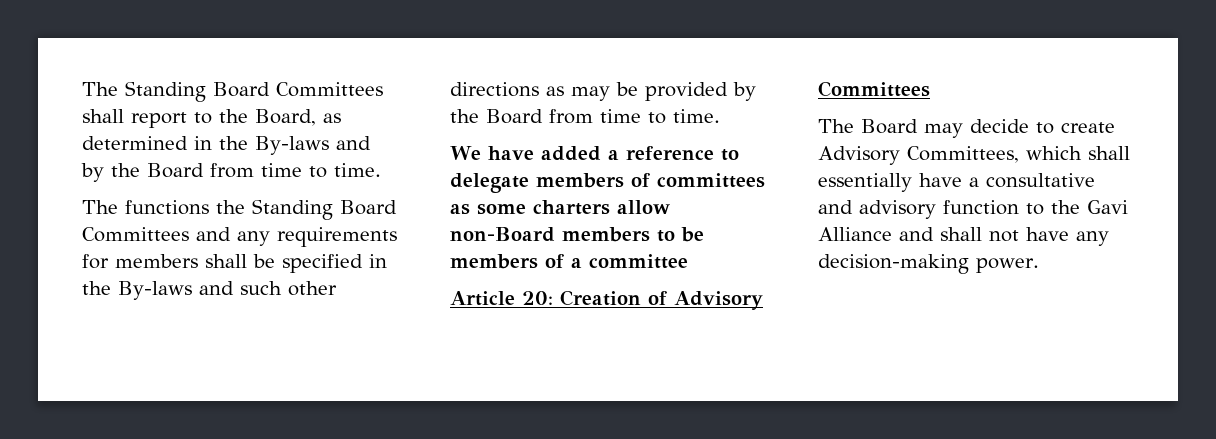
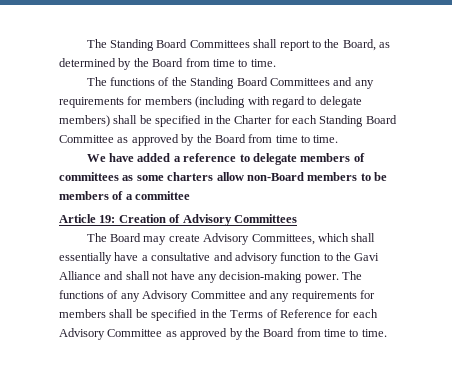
- The Standing Board Committees shall report to the Board, as determined in the By-laws and by the Board from time to time.
+ The Standing Board Committees shall report to the Board, as determined by the Board from time to time.
- The functions the Standing Board Committees and any requirements for members shall be specified in the By-laws and such other directions as may be provided by the Board from time to time.
+ The functions of the Standing Board Committees and any requirements for members (including with regard to delegate members) shall be specified in the Charter for each Standing Board Committee as approved by the Board from time to time.
- Article 20: Creation of Advisory Committees
+ Article 19: Creation of Advisory Committees
- The Board may decide to create Advisory Committees, which shall essentially have a consultative and advisory function to the Gavi Alliance and shall not have any decision-making power.
+ The Board may create Advisory Committees, which shall essentially have a consultative and advisory function to the Gavi Alliance and shall not have any decision-making power.
+ The functions of any Advisory Committee and any requirements for members shall be specified in the Terms of Reference for each Advisory Committee as approved by the Board from time to time.

